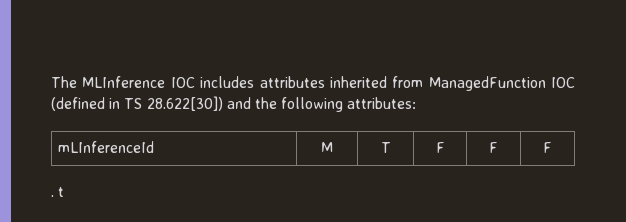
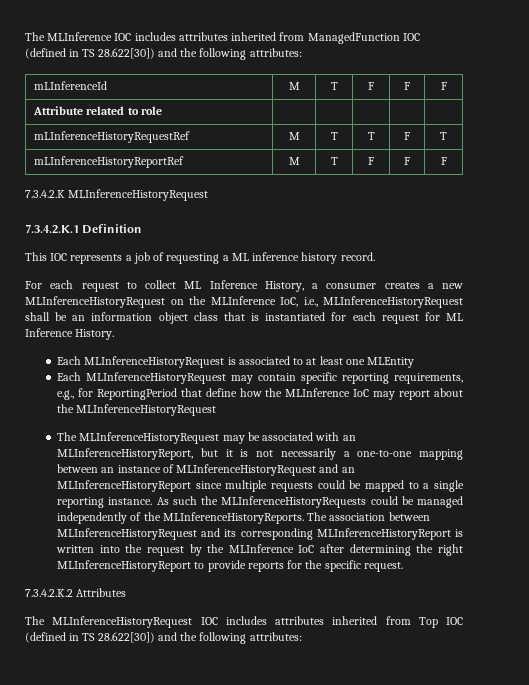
- . t
+ Attribute related to role | | | | |
+ mLInferenceHistoryRequestRef | M | T | T | F | T
+ mLInferenceHistoryReportRef | M | T | F | F | F
+ 7.3.4.2.K MLInferenceHistoryRequest
+ 7.3.4.2.K.1 Definition
+ This IOC represents a job of requesting a ML inference history record.
+ For each request to collect ML Inference History, a consumer creates a new MLInferenceHistoryRequest on the MLInference IoC, i.e., MLInferenceHistoryRequest shall be an information object class that is instantiated for each request for ML Inference History.
+ Each MLInferenceHistoryRequest is associated to at least one MLEntity
+ Each MLInferenceHistoryRequest may contain specific reporting requirements, e.g., for ReportingPeriod that define how the MLInference IoC may report about the MLInferenceHistoryRequest
+ The MLInferenceHistoryRequest may be associated with an MLInferenceHistoryReport, but it is not necessarily a one-to-one mapping between an instance of MLInferenceHistoryRequest and an MLInferenceHistoryReport since multiple requests could be mapped to a single reporting instance. As such the MLInferenceHistoryRequests could be managed independently of the MLInferenceHistoryReports. The association between MLInferenceHistoryRequest and its corresponding MLInferenceHistoryReport is written into the request by the MLInference IoC after determining the right MLInferenceHistoryReport to provide reports for the specific request.
+ 7.3.4.2.K.2 Attributes
+ The MLInferenceHistoryRequest IOC includes attributes inherited from Top IOC (defined in TS 28.622[30]) and the following attributes:

